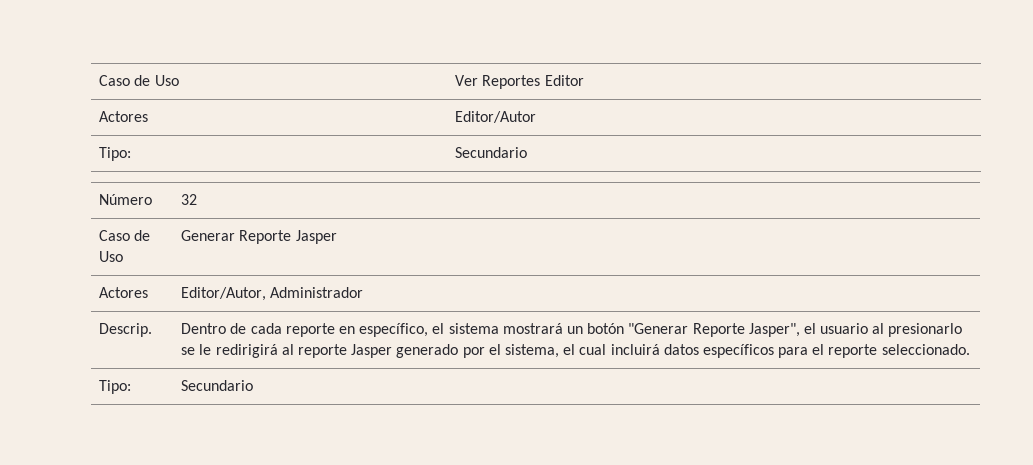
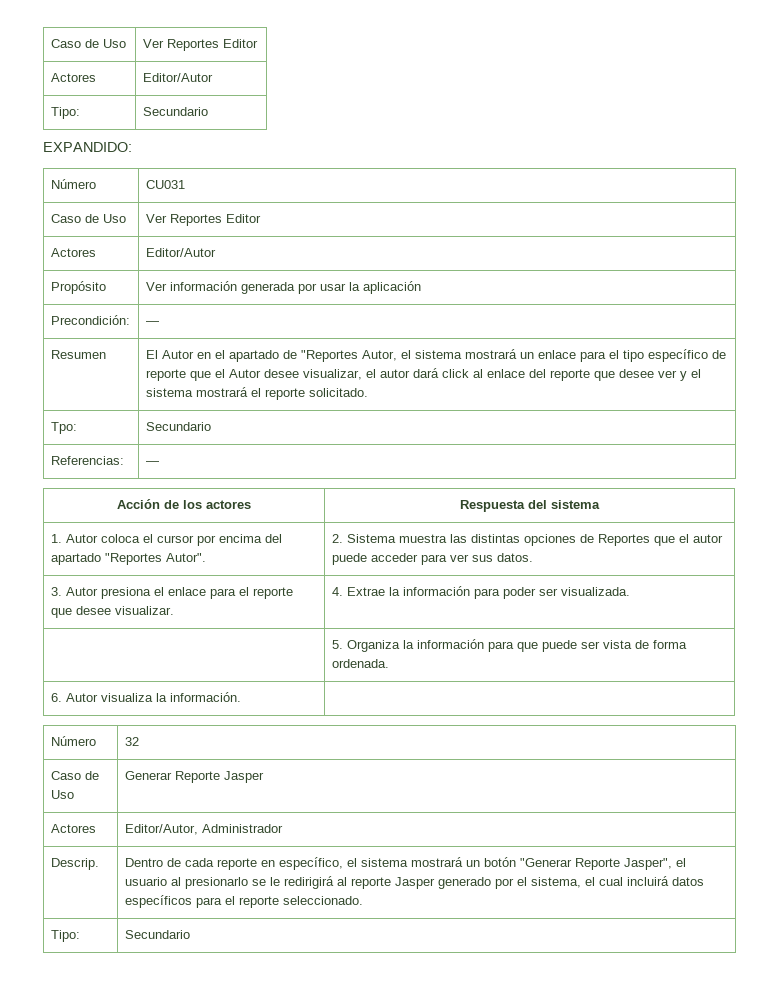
+ EXPANDIDO:
+ Número | CU031
+ Caso de Uso | Ver Reportes Editor
+ Actores | Editor/Autor
+ Propósito | Ver información generada por usar la aplicación
+ Precondición: | —
+ Resumen | El Autor en el apartado de "Reportes Autor, el sistema mostrará un enlace para el tipo específico de reporte que el Autor desee visualizar, el autor dará click al enlace del reporte que desee ver y el sistema mostrará el reporte solicitado.
+ Tpo: | Secundario
+ Referencias: | —
+ Acción de los actores | Respuesta del sistema
+ 1. Autor coloca el cursor por encima del apartado "Reportes Autor". | 2. Sistema muestra las distintas opciones de Reportes que el autor puede acceder para ver sus datos.
+ 3. Autor presiona el enlace para el reporte que desee visualizar. | 4. Extrae la información para poder ser visualizada.
+ | 5. Organiza la información para que puede ser vista de forma ordenada.
+ 6. Autor visualiza la información. |

